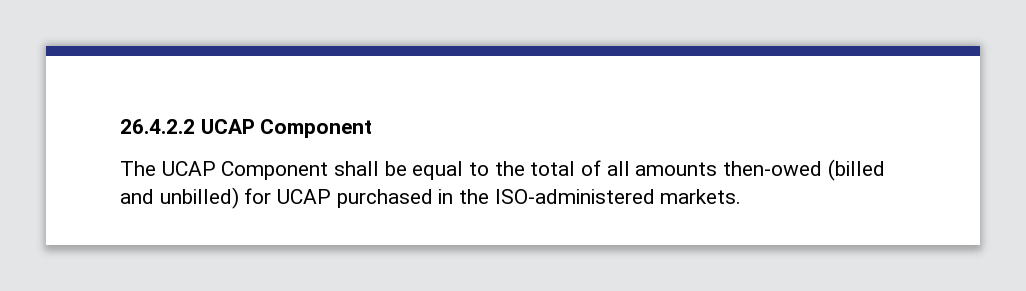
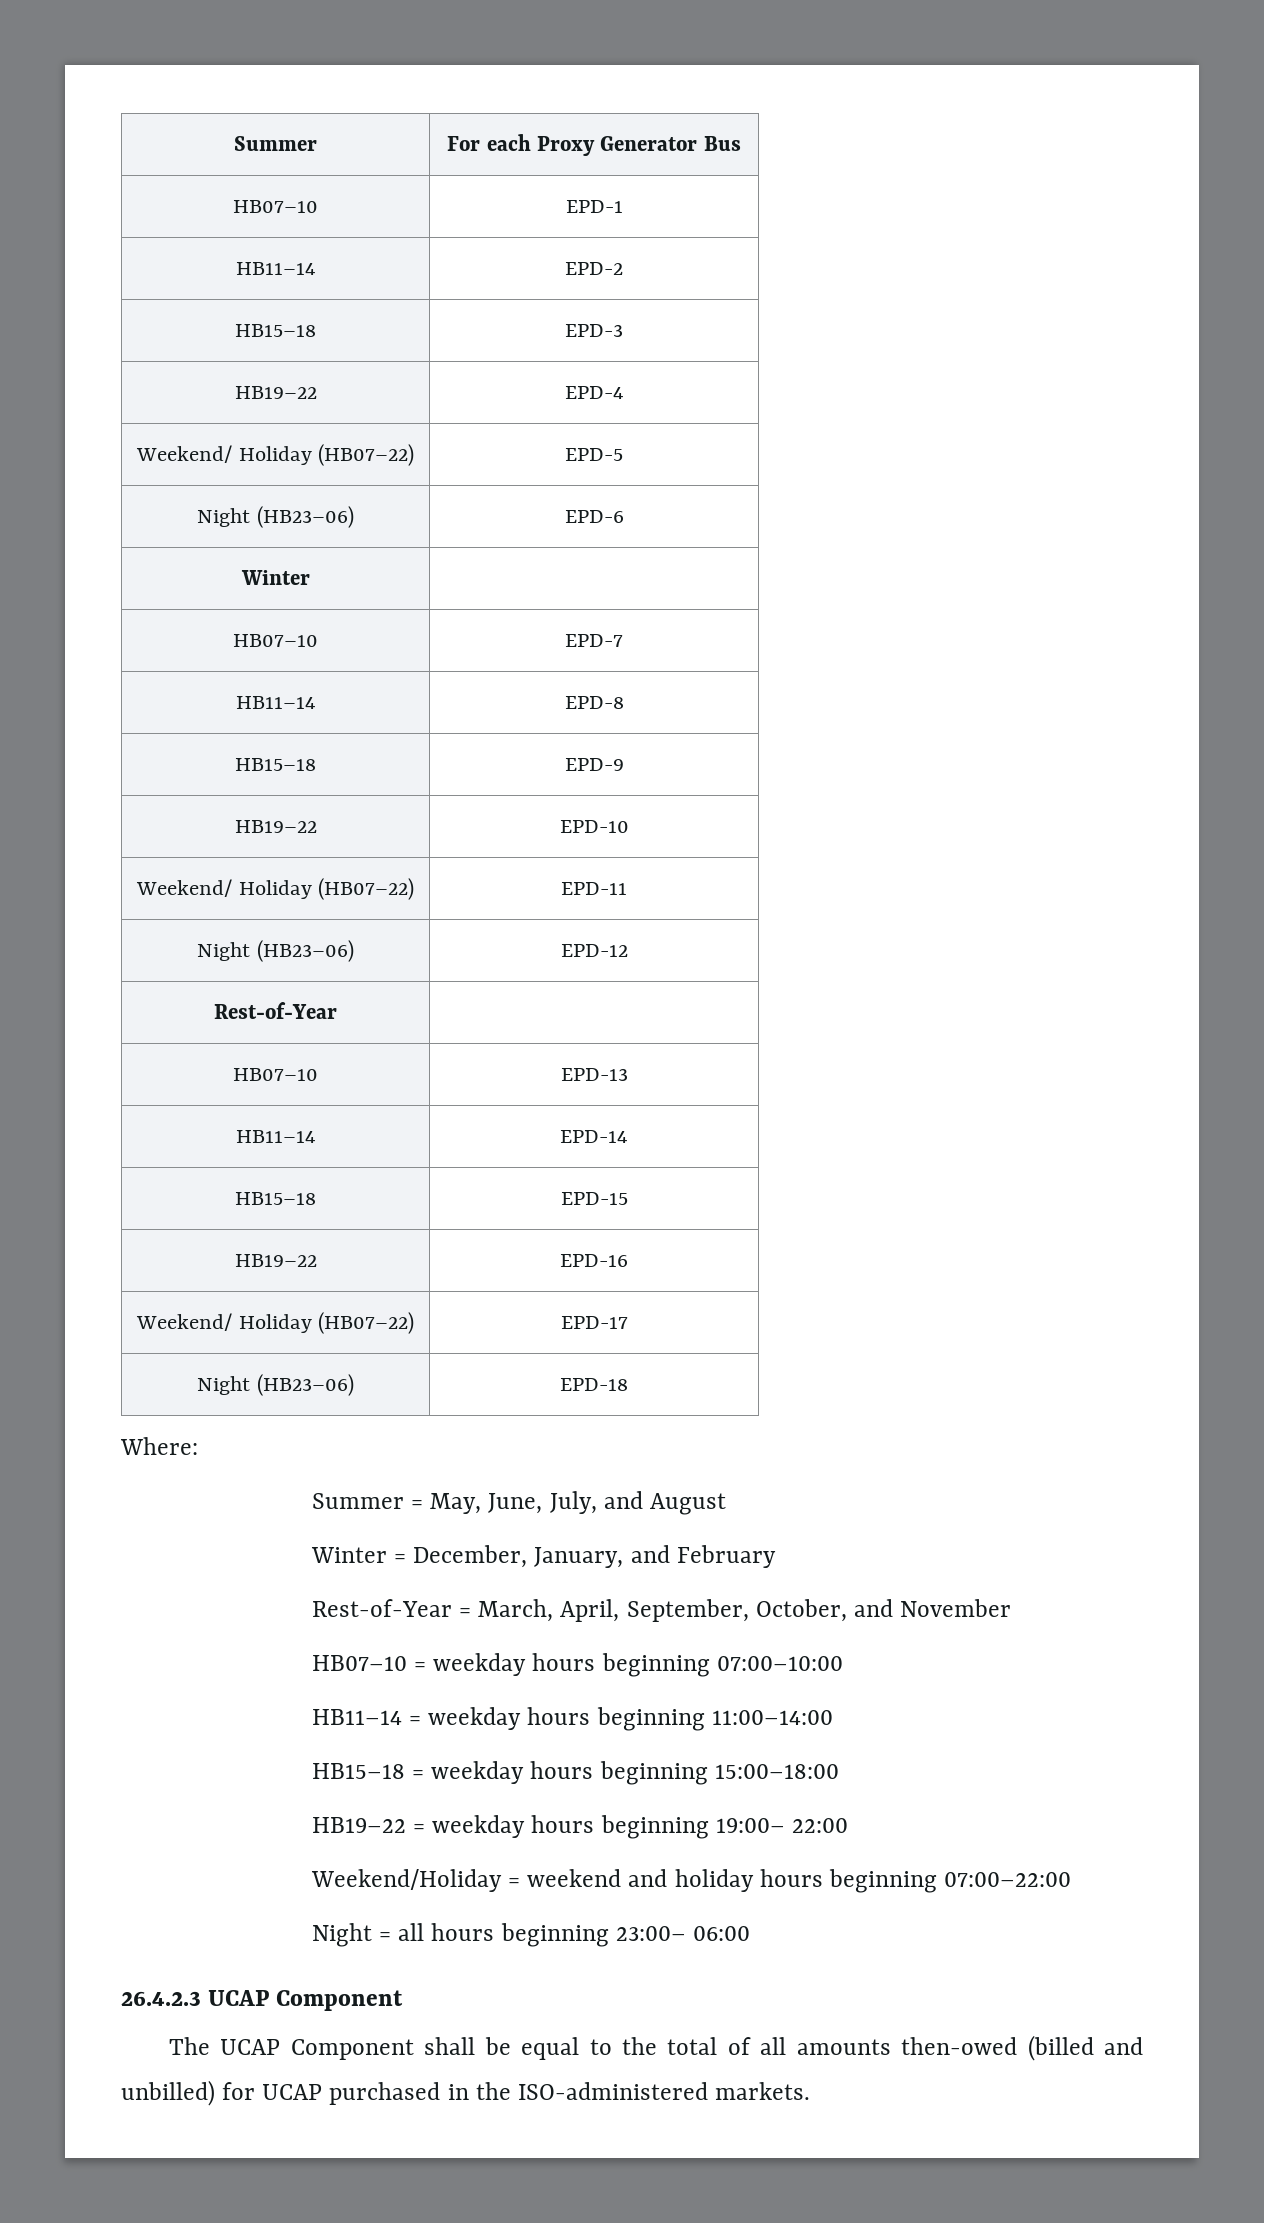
- 26.4.2.2 UCAP Component
+ Summer | For each Proxy Generator Bus
+ HB07–10 | EPD-1
+ HB11–14 | EPD-2
+ HB15–18 | EPD-3
+ HB19–22 | EPD-4
+ Weekend/ Holiday (HB07–22) | EPD-5
+ Night (HB23–06) | EPD-6
+ Winter |
+ HB07–10 | EPD-7
+ HB11–14 | EPD-8
+ HB15–18 | EPD-9
+ HB19–22 | EPD-10
+ Weekend/ Holiday (HB07–22) | EPD-11
+ Night (HB23–06) | EPD-12
+ Rest-of-Year |
+ HB07–10 | EPD-13
+ HB11–14 | EPD-14
+ HB15–18 | EPD-15
+ HB19–22 | EPD-16
+ Weekend/ Holiday (HB07–22) | EPD-17
+ Night (HB23–06) | EPD-18
+ Where:
+ Summer = May, June, July, and August
+ Winter = December, January, and February
+ Rest-of-Year = March, April, September, October, and November
+ HB07–10 = weekday hours beginning 07:00–10:00
+ HB11–14 = weekday hours beginning 11:00–14:00
+ HB15–18 = weekday hours beginning 15:00–18:00
+ HB19–22 = weekday hours beginning 19:00– 22:00
+ Weekend/Holiday = weekend and holiday hours beginning 07:00–22:00
+ Night = all hours beginning 23:00– 06:00
+ 26.4.2.3 UCAP Component

